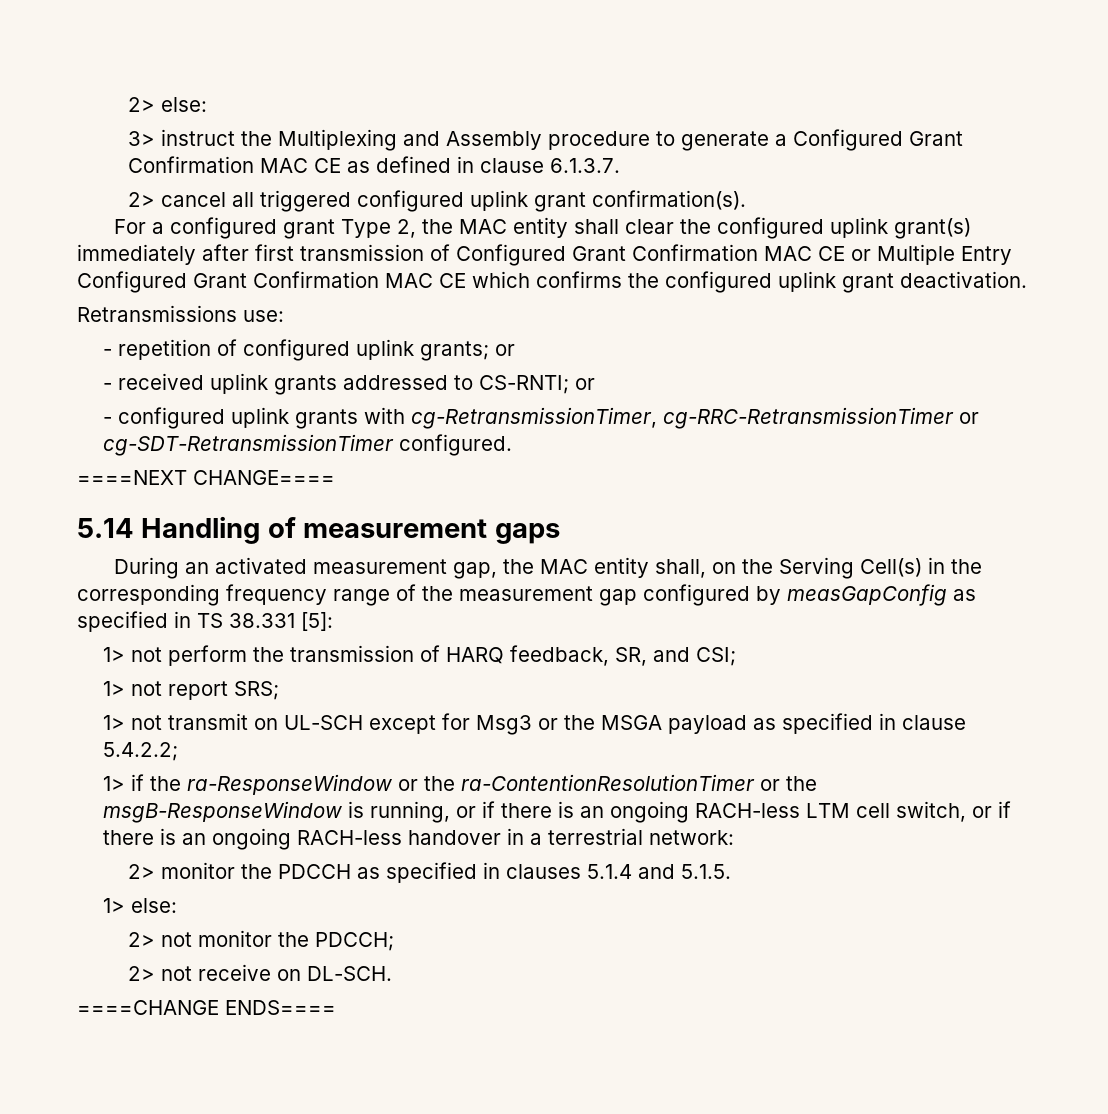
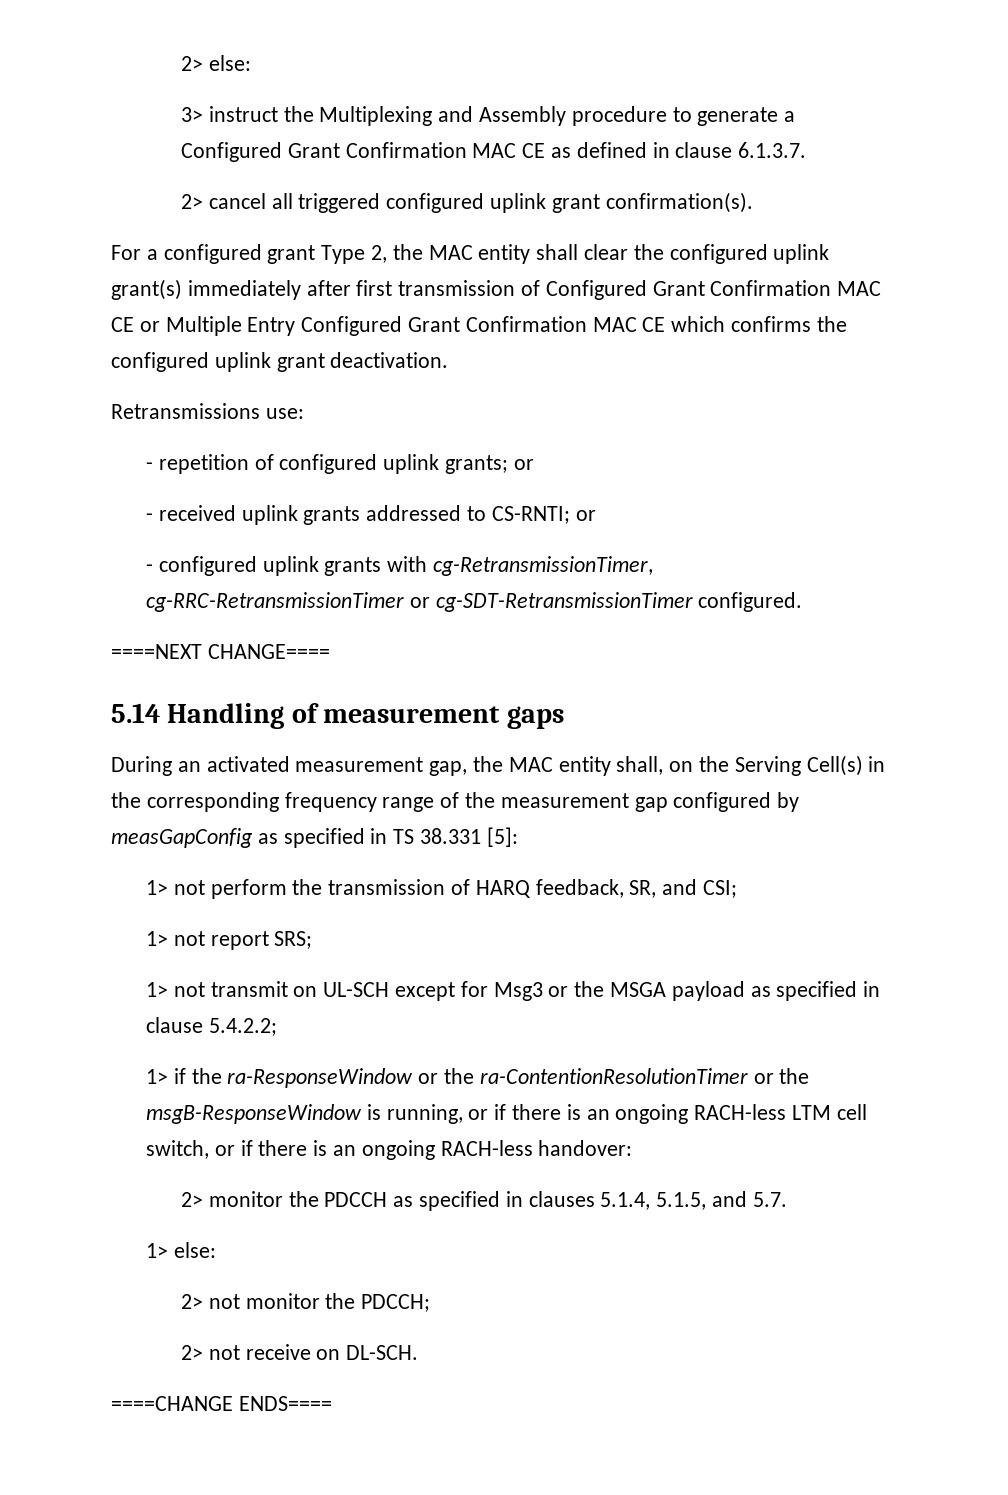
- 1> if the ra-ResponseWindow or the ra-ContentionResolutionTimer or the msgB-ResponseWindow is running, or if there is an ongoing RACH-less LTM cell switch, or if there is an ongoing RACH-less handover in a terrestrial network:
+ 1> if the ra-ResponseWindow or the ra-ContentionResolutionTimer or the msgB-ResponseWindow is running, or if there is an ongoing RACH-less LTM cell switch, or if there is an ongoing RACH-less handover:
- 2> monitor the PDCCH as specified in clauses 5.1.4 and 5.1.5.
+ 2> monitor the PDCCH as specified in clauses 5.1.4, 5.1.5, and 5.7.

